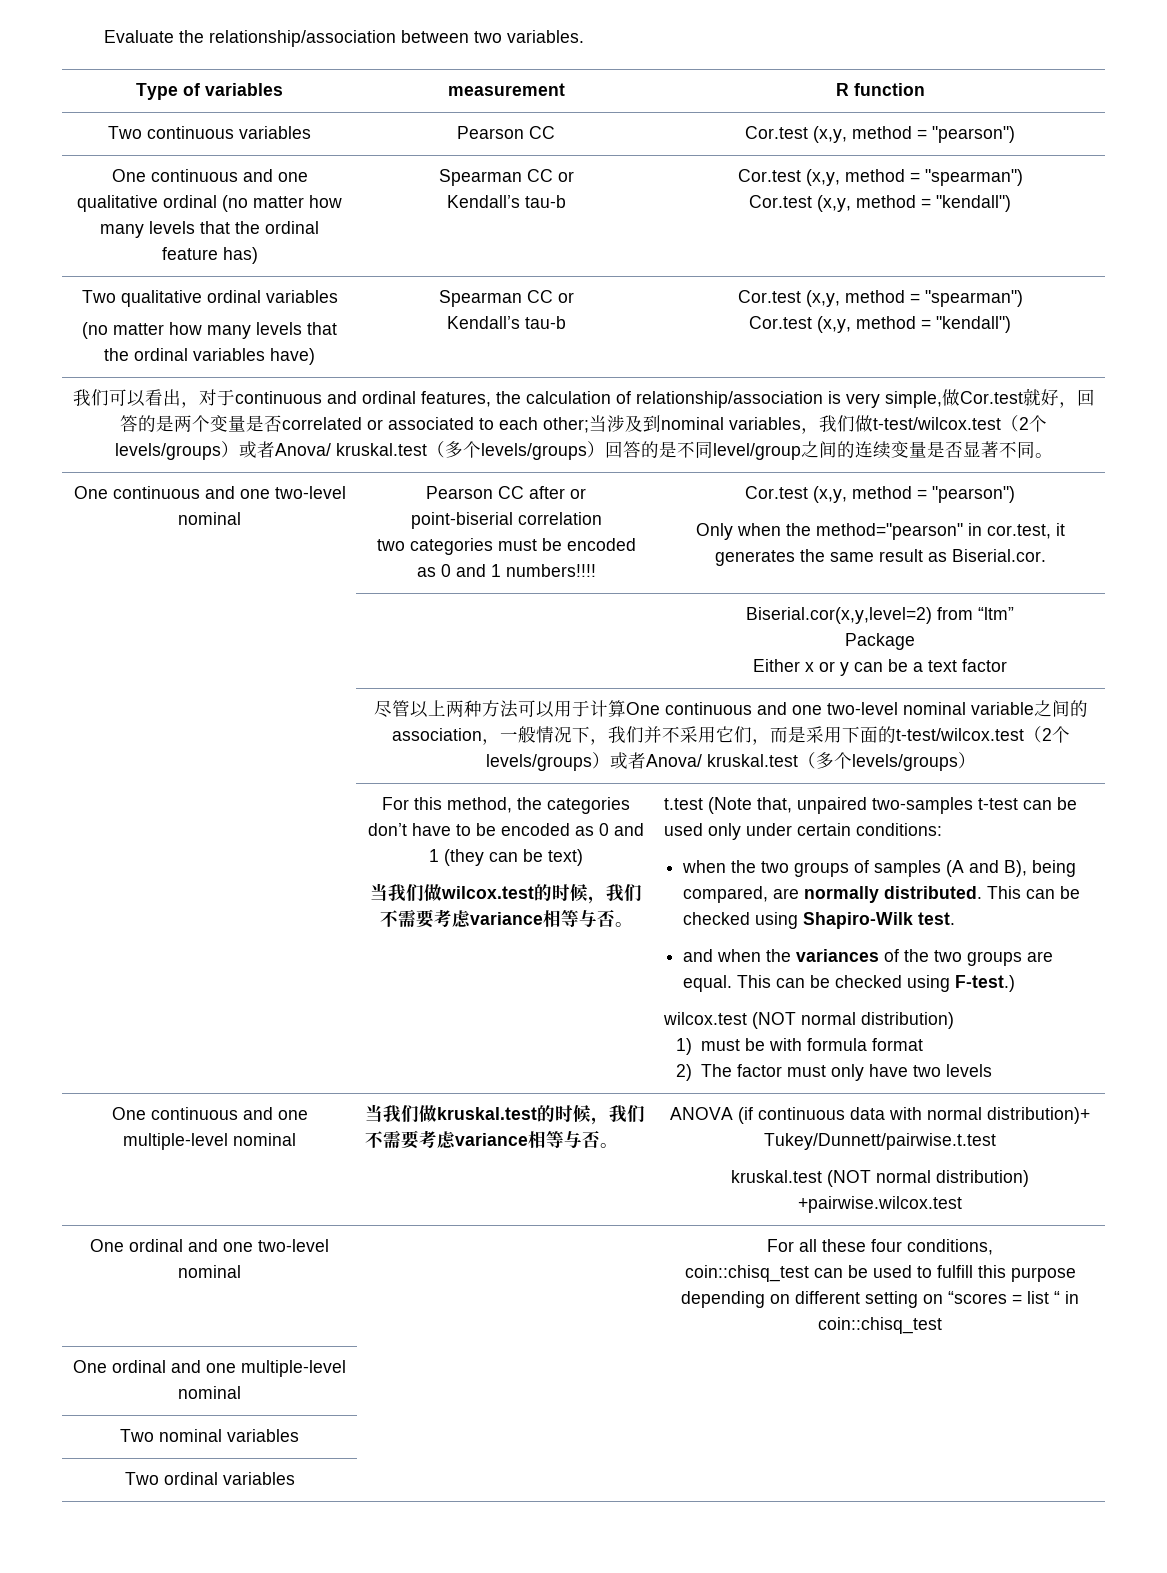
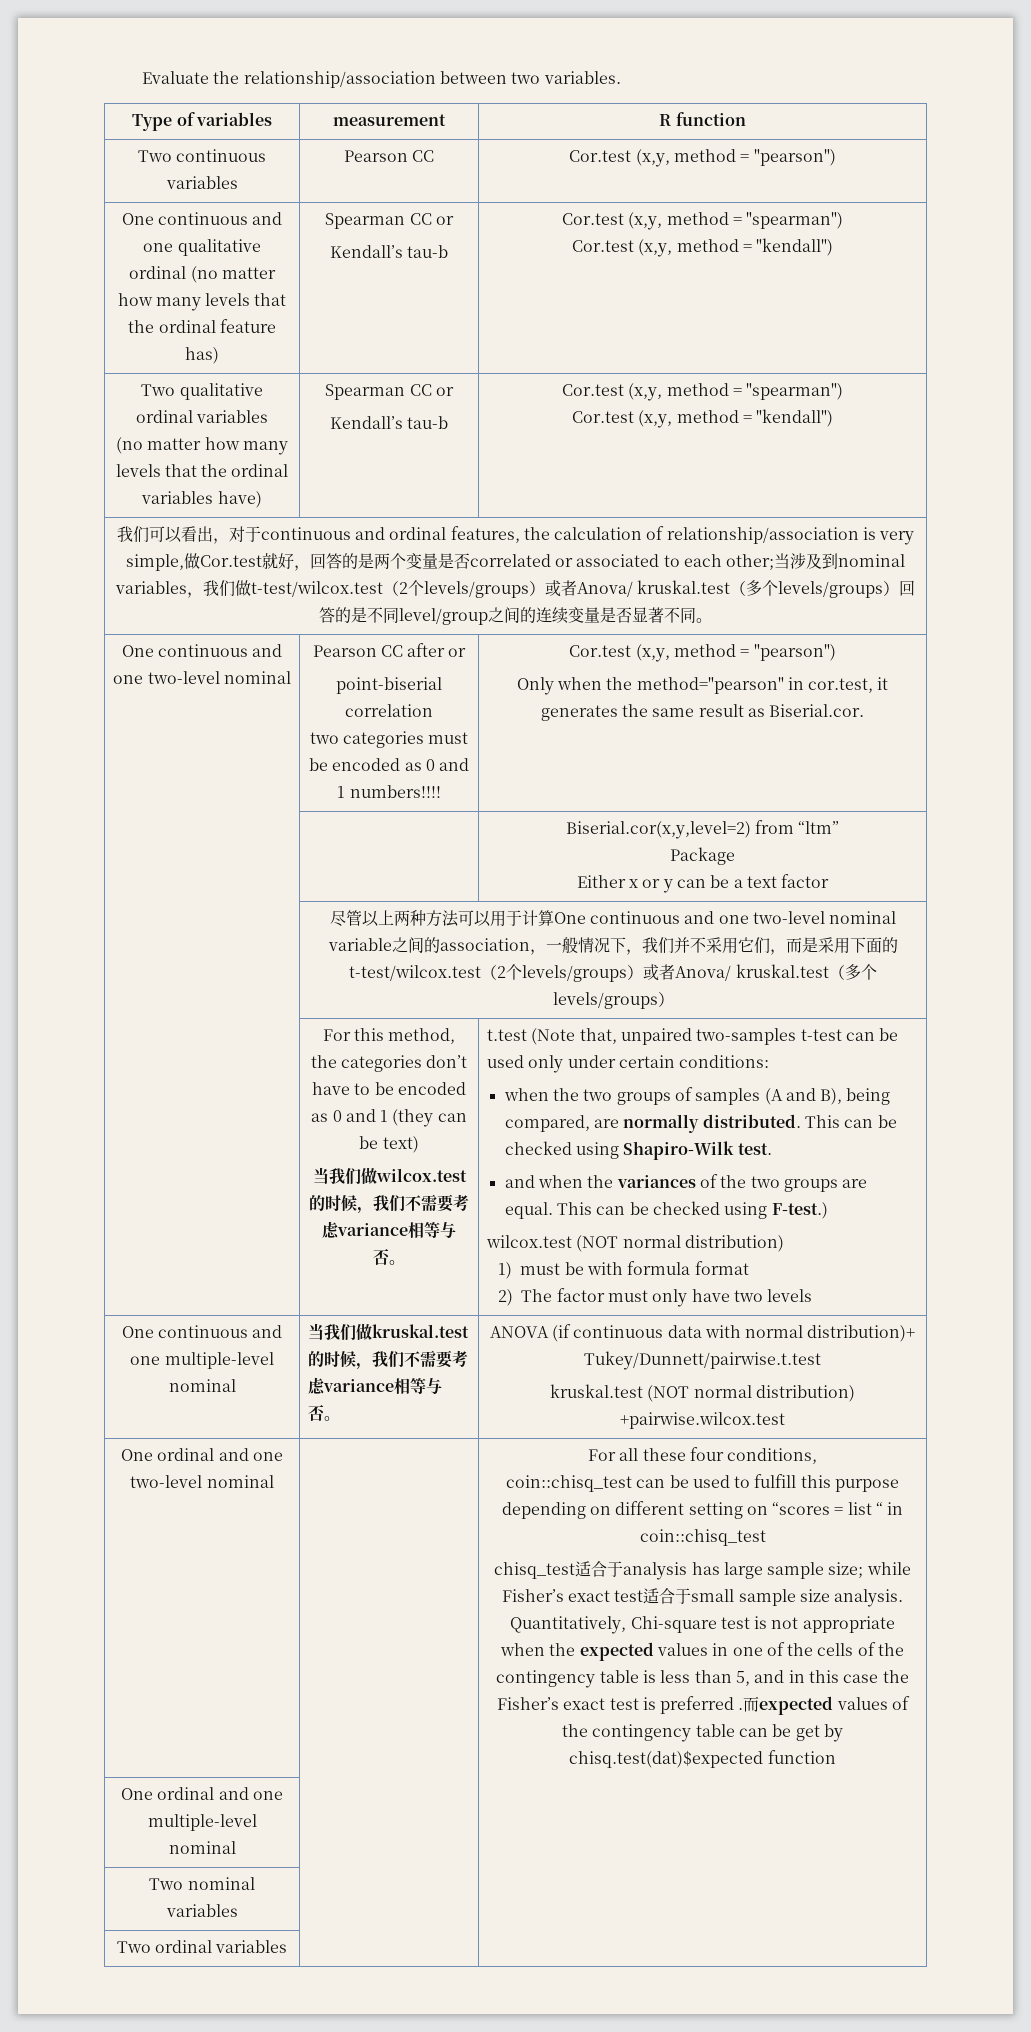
+ chisq_test适合于analysis has large sample size; while Fisher’s exact test适合于small sample size analysis. Quantitatively, Chi-square test is not appropriate when the expected values in one of the cells of the contingency table is less than 5, and in this case the Fisher’s exact test is preferred .而expected values of the contingency table can be get by chisq.test(dat)$expected function

